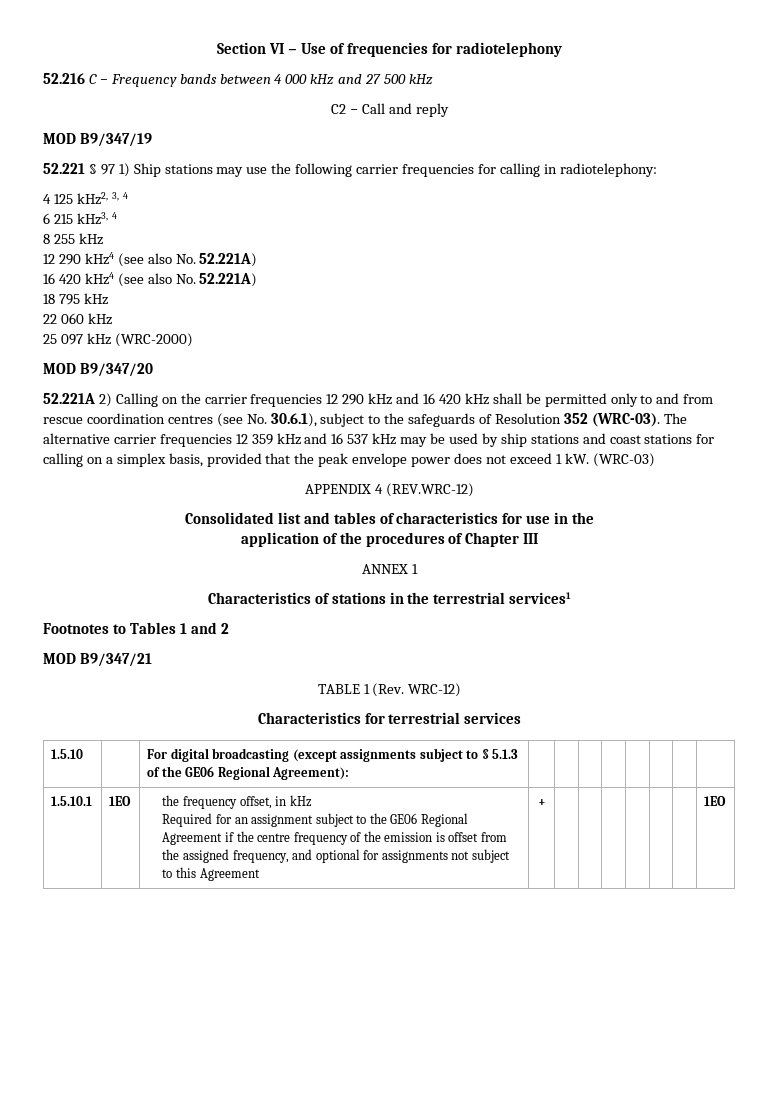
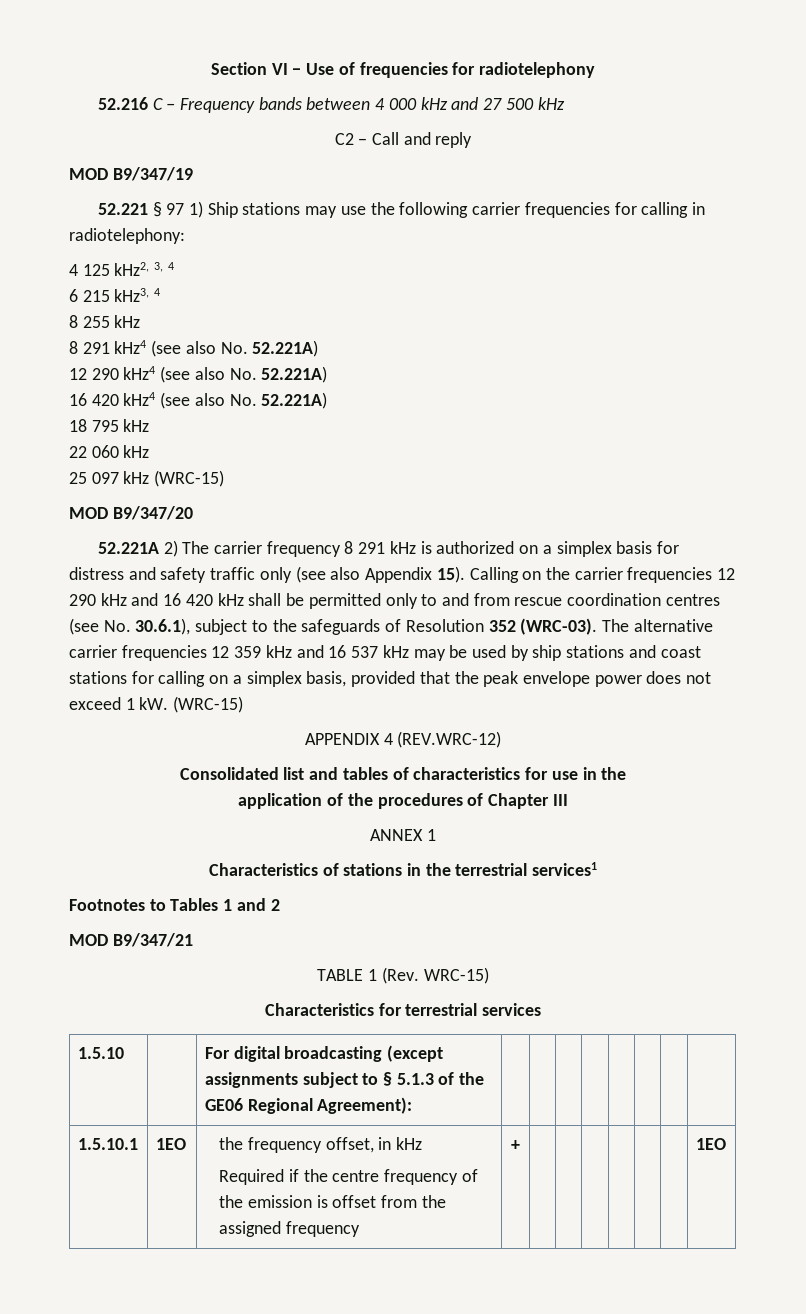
+ 8 291 kHz4 (see also No. 52.221A)
- 25 097 kHz (WRC-2000)
+ 25 097 kHz (WRC-15)
- 52.221A 2) Calling on the carrier frequencies 12 290 kHz and 16 420 kHz shall be permitted only to and from rescue coordination centres (see No. 30.6.1), subject to the safeguards of Resolution 352 (WRC-03).
+ 52.221A 2) The carrier frequency 8 291 kHz is authorized on a simplex basis for distress and safety traffic only (see also Appendix 15). Calling on the carrier frequencies 12 290 kHz and 16 420 kHz shall be permitted only to and from rescue coordination centres (see No. 30.6.1), subject to the safeguards of Resolution 352 (WRC-03).
- The alternative carrier frequencies 12 359 kHz and 16 537 kHz may be used by ship stations and coast stations for calling on a simplex basis, provided that the peak envelope power does not exceed 1 kW. (WRC-03)
+ The alternative carrier frequencies 12 359 kHz and 16 537 kHz may be used by ship stations and coast stations for calling on a simplex basis, provided that the peak envelope power does not exceed 1 kW. (WRC-15)
- TABLE 1 (Rev. WRC-12)
+ TABLE 1 (Rev. WRC-15)
- Required for an assignment subject to the GE06 Regional Agreement if the centre frequency of the emission is offset from the assigned frequency, and optional for assignments not subject to this Agreement
+ Required if the centre frequency of the emission is offset from the assigned frequency

